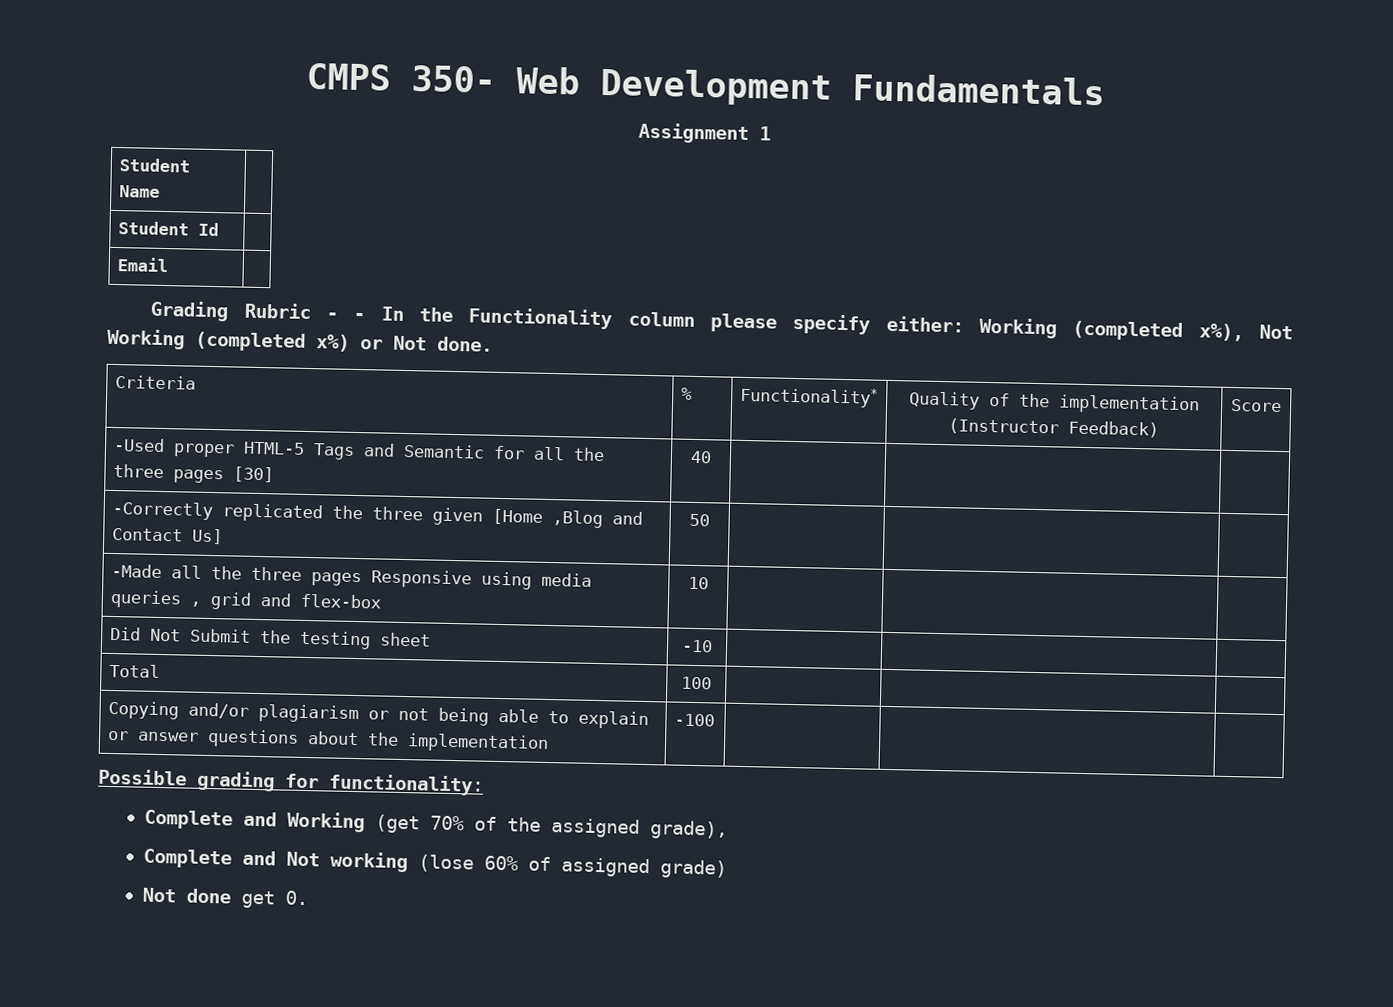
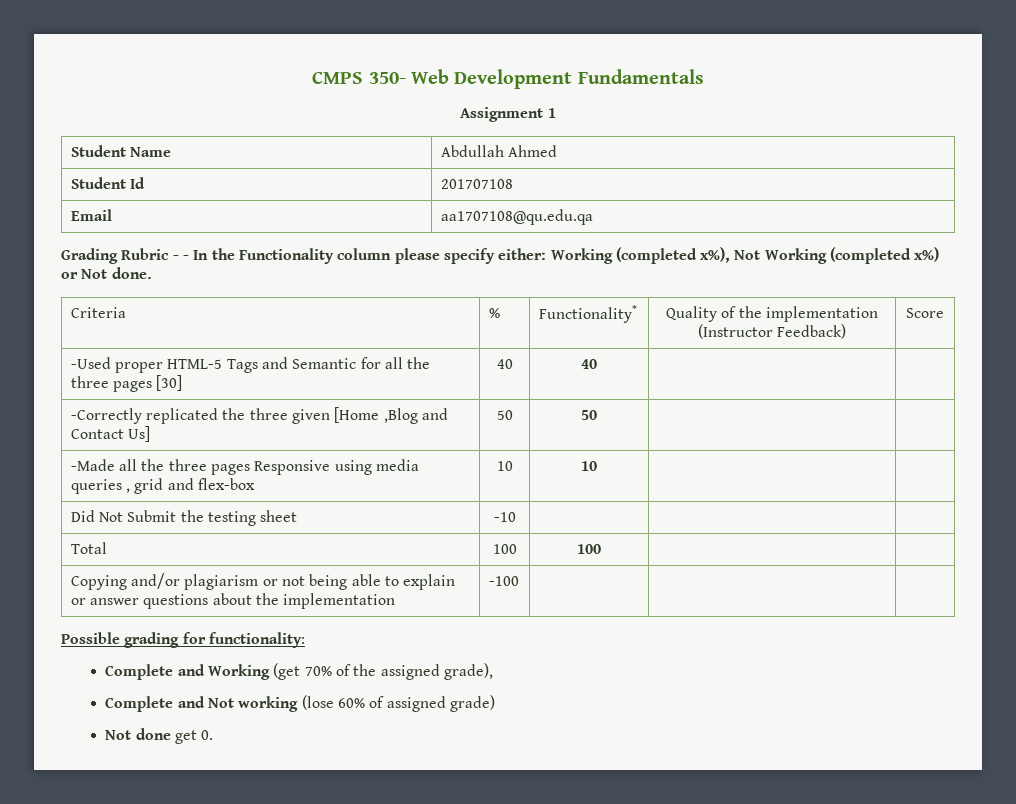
- Student Name |
+ Student Name | Abdullah Ahmed
- Student Id |
+ Student Id | 201707108
- Email |
+ Email | aa1707108@qu.edu.qa
- -Used proper HTML-5 Tags and Semantic for all the three pages [30] | 40 | | |
+ -Used proper HTML-5 Tags and Semantic for all the three pages [30] | 40 | 40 | |
- -Correctly replicated the three given [Home ,Blog and Contact Us] | 50 | | |
+ -Correctly replicated the three given [Home ,Blog and Contact Us] | 50 | 50 | |
- -Made all the three pages Responsive using media queries , grid and flex-box | 10 | | |
+ -Made all the three pages Responsive using media queries , grid and flex-box | 10 | 10 | |
- Total | 100 | | |
+ Total | 100 | 100 | |

